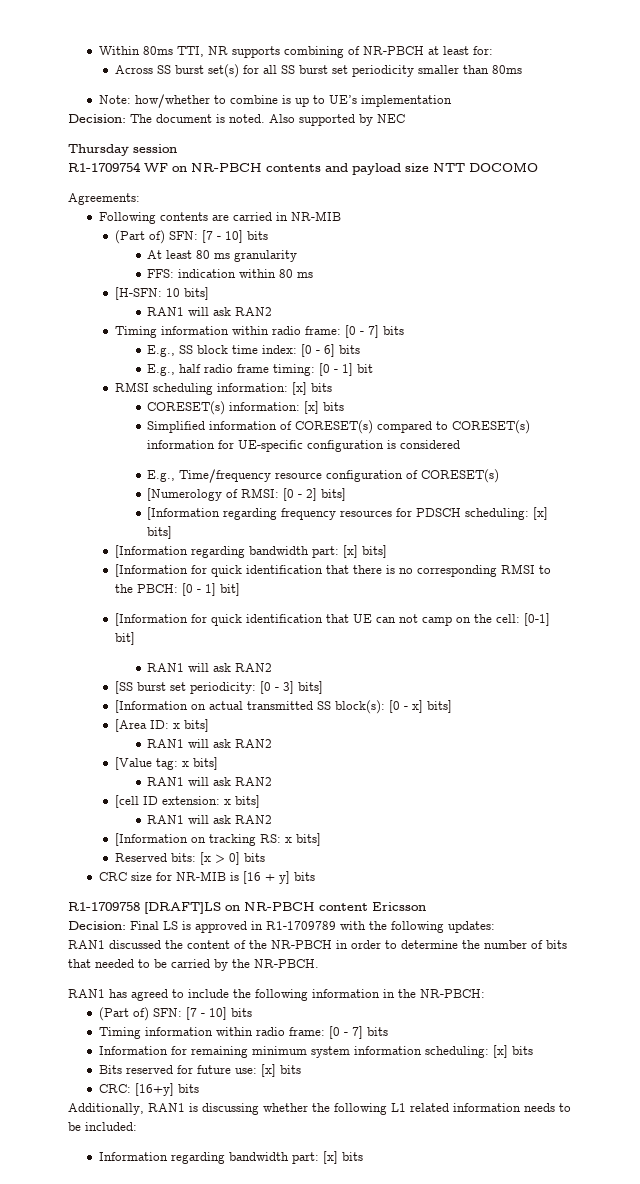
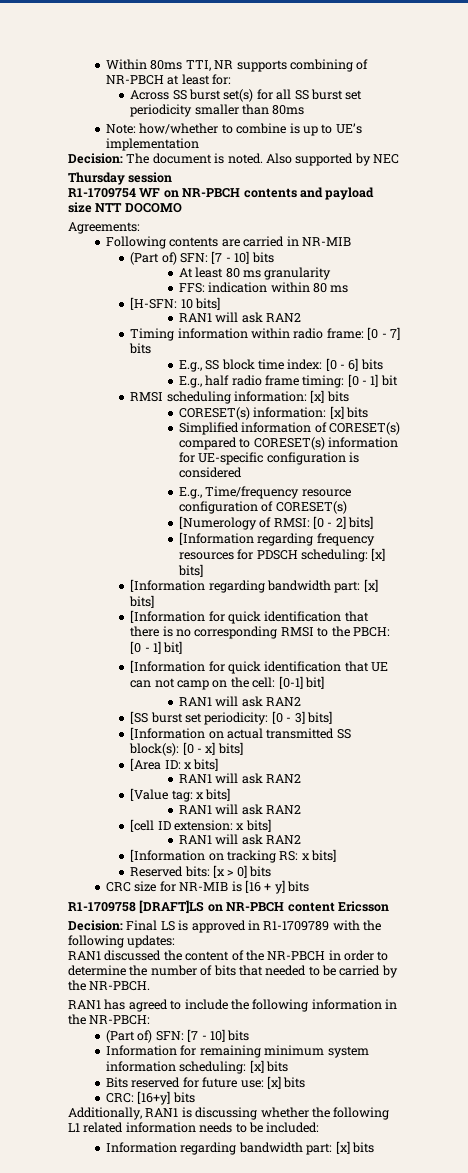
  RAN1 has agreed to include the following information in the NR-PBCH:
  (Part of) SFN: [7 - 10] bits
- Timing information within radio frame: [0 - 7] bits

